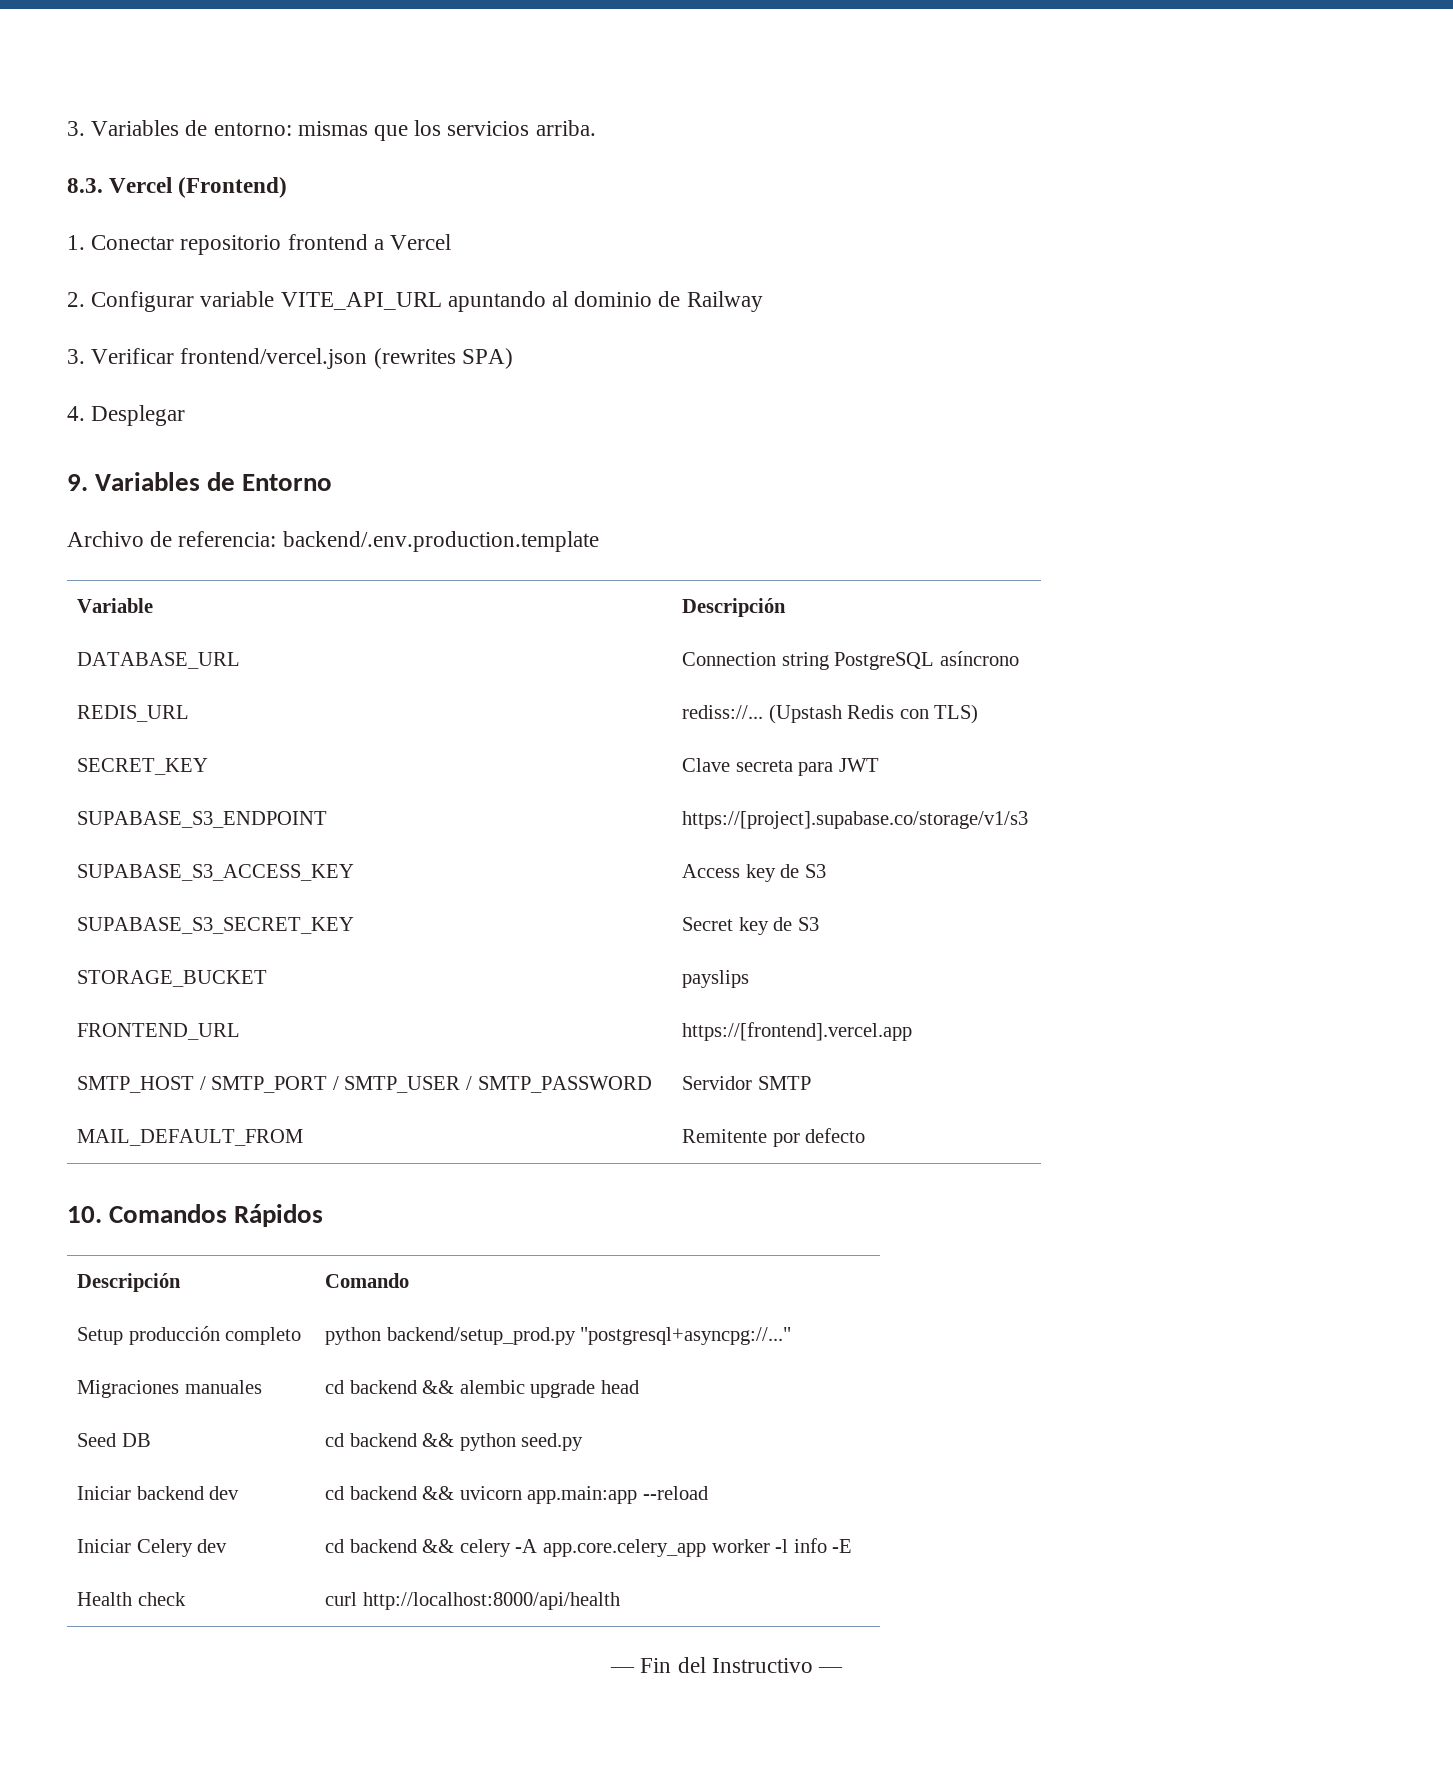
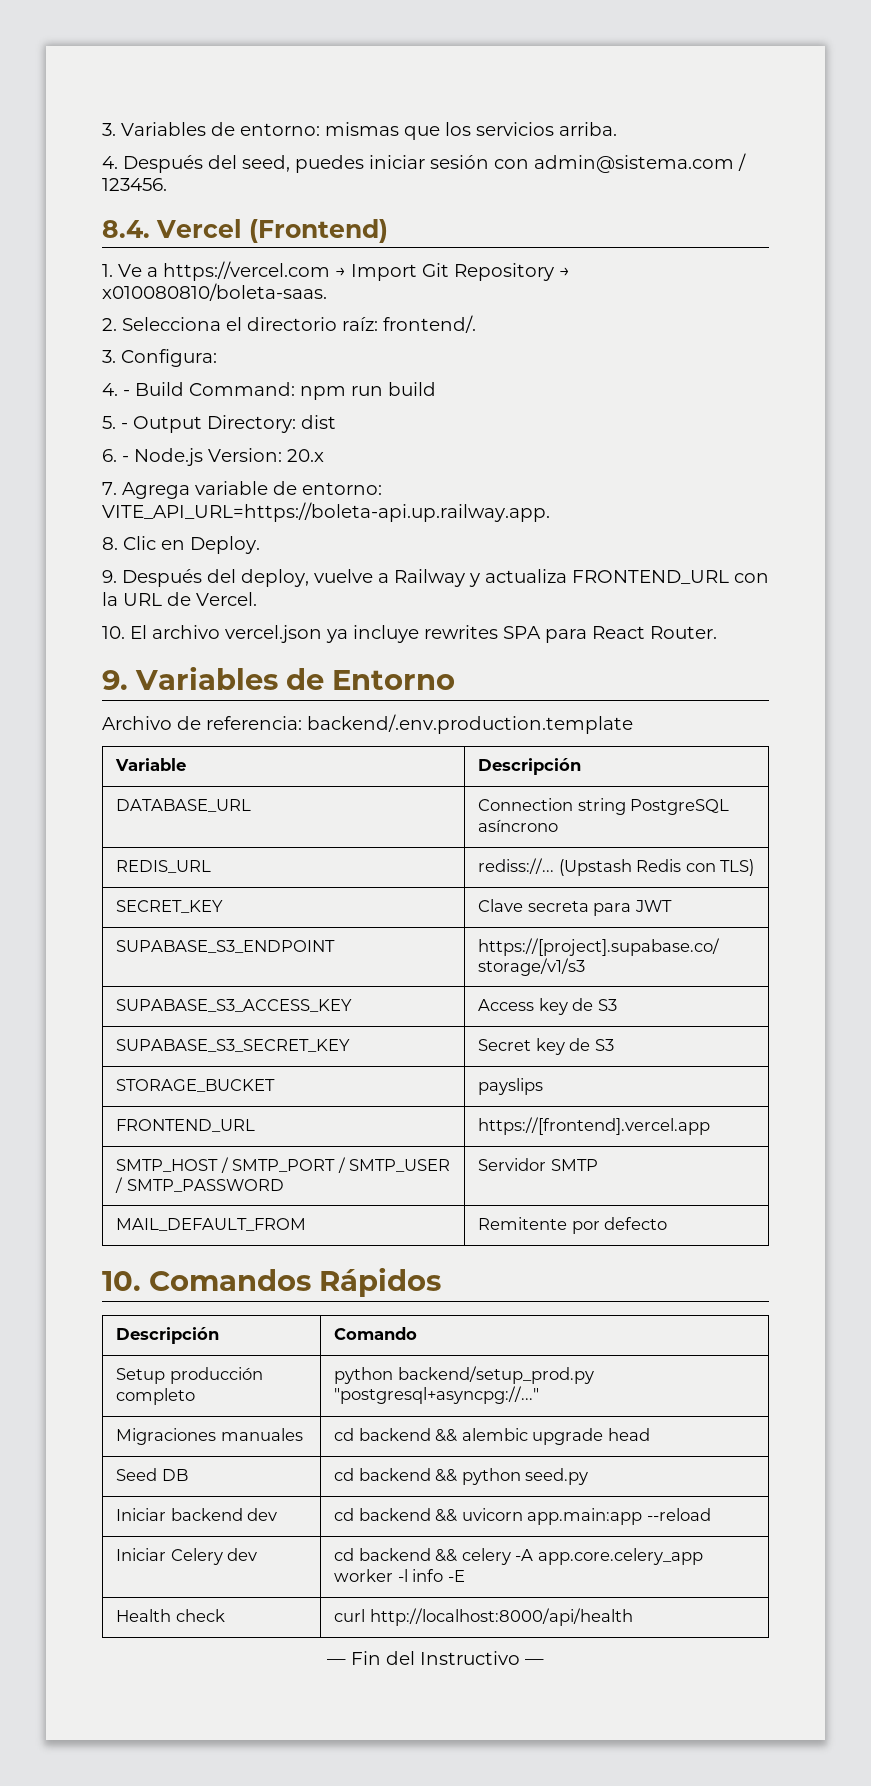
- 8.3. Vercel (Frontend)
- 1. Conectar repositorio frontend a Vercel
- 2. Configurar variable VITE_API_URL apuntando al dominio de Railway
- 3. Verificar frontend/vercel.json (rewrites SPA)
- 4. Desplegar
+ 4. Después del seed, puedes iniciar sesión con admin@sistema.com / 123456.
+ 8.4. Vercel (Frontend)
+ 1. Ve a https://vercel.com → Import Git Repository → x010080810/boleta-saas.
+ 2. Selecciona el directorio raíz: frontend/.
+ 3. Configura:
+ 4. - Build Command: npm run build
+ 5. - Output Directory: dist
+ 6. - Node.js Version: 20.x
+ 7. Agrega variable de entorno: VITE_API_URL=https://boleta-api.up.railway.app.
+ 8. Clic en Deploy.
+ 9. Después del deploy, vuelve a Railway y actualiza FRONTEND_URL con la URL de Vercel.
+ 10. El archivo vercel.json ya incluye rewrites SPA para React Router.

